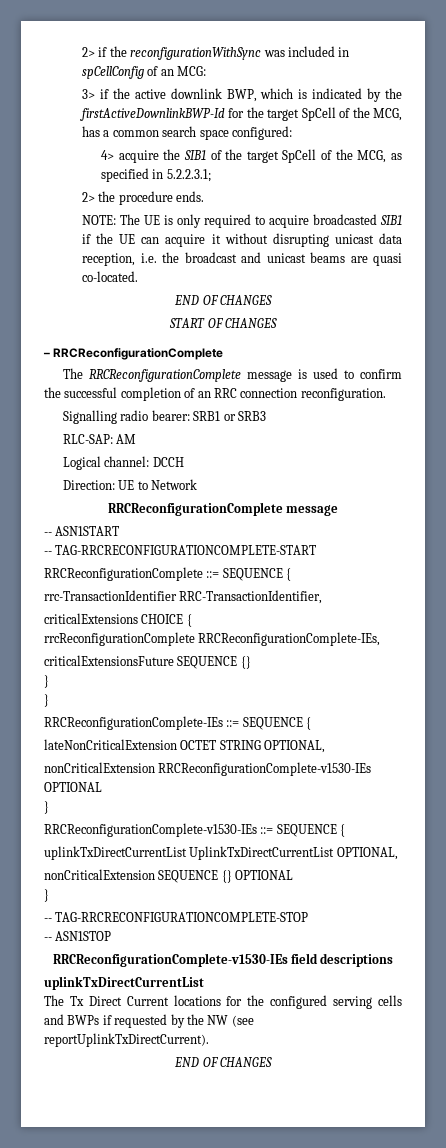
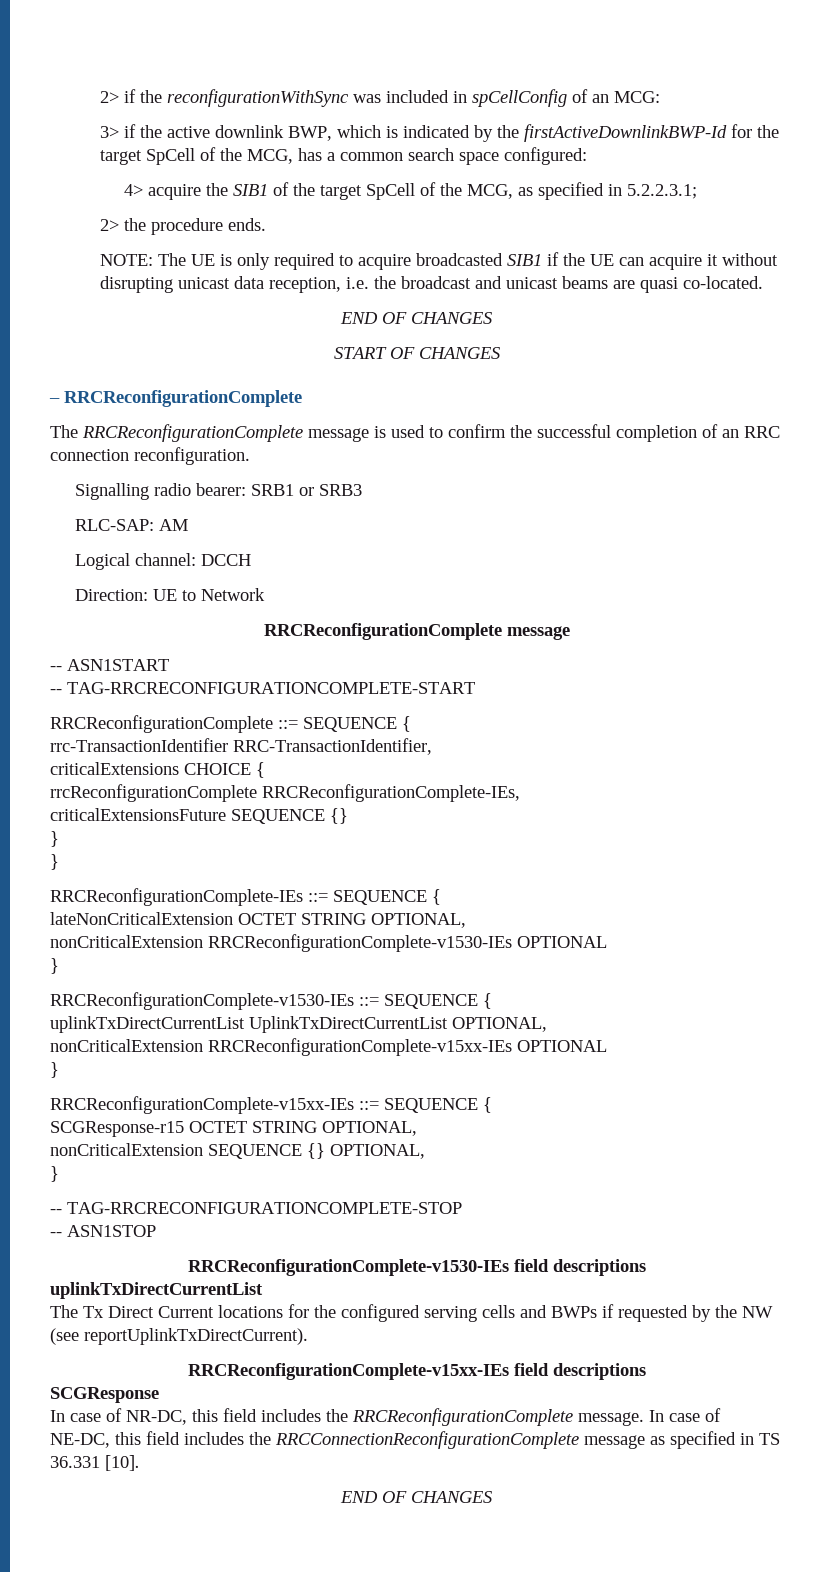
+ nonCriticalExtension RRCReconfigurationComplete-v15xx-IEs OPTIONAL
+ }
+ RRCReconfigurationComplete-v15xx-IEs ::= SEQUENCE {
+ SCGResponse-r15 OCTET STRING OPTIONAL,
- nonCriticalExtension SEQUENCE {} OPTIONAL
+ nonCriticalExtension SEQUENCE {} OPTIONAL,
+ RRCReconfigurationComplete-v15xx-IEs field descriptions
+ SCGResponse
+ In case of NR-DC, this field includes the RRCReconfigurationComplete message. In case of NE-DC, this field includes the RRCConnectionReconfigurationComplete message as specified in TS 36.331 [10].

